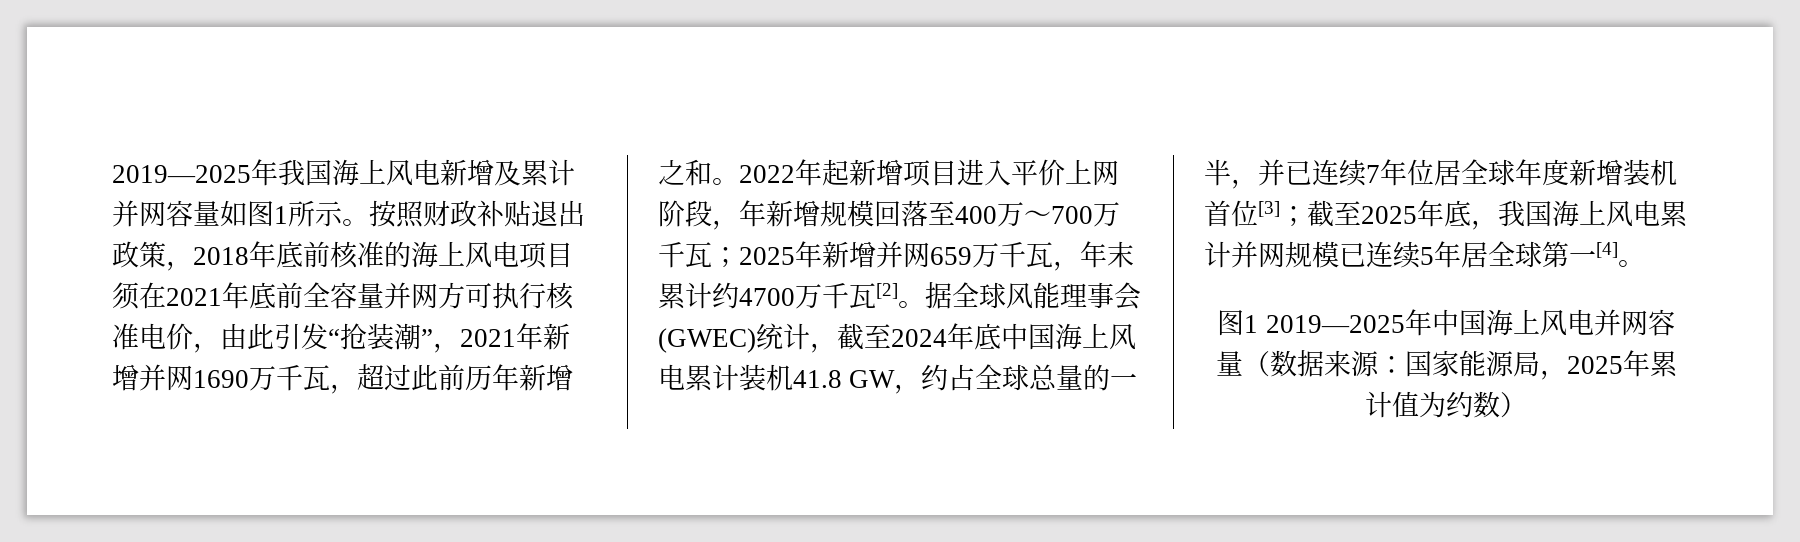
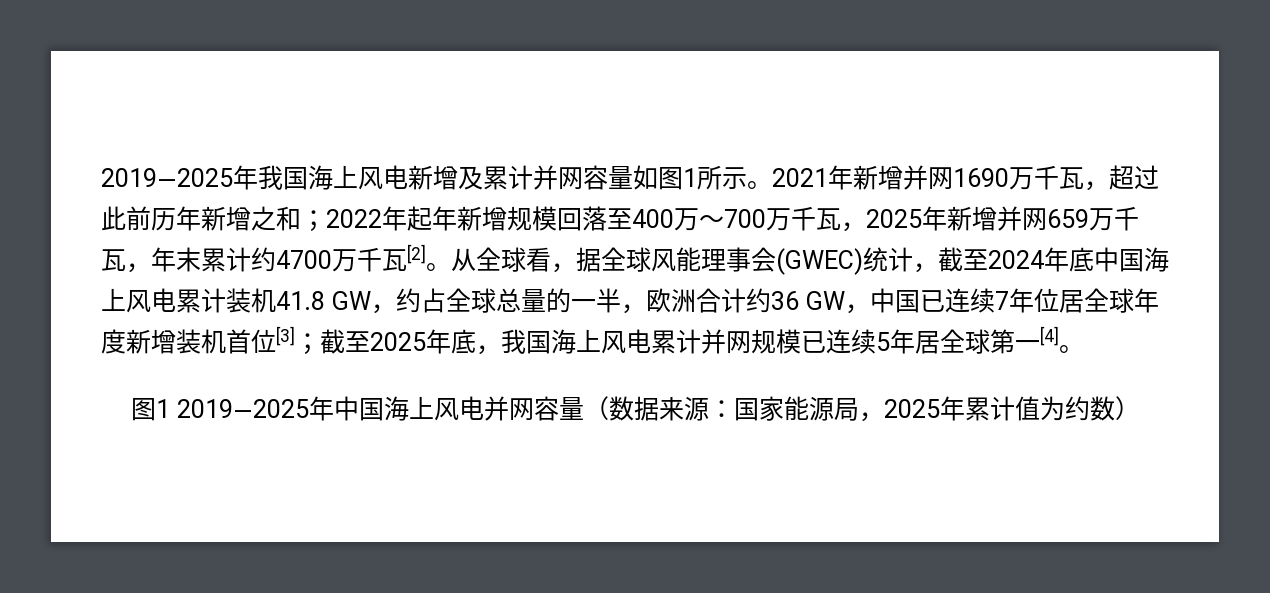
- 按照财政补贴退出政策，2018年底前核准的海上风电项目须在2021年底前全容量并网方可执行核准电价，由此引发“抢装潮”，2021年新增并网1690万千瓦，超过此前历年新增之和。2022年起新增项目进入平价上网阶段，年新增规模回落至400万～700万千瓦；2025年新增并网659万千瓦，年末累计约4700万千瓦[2]。
+ 2021年新增并网1690万千瓦，超过此前历年新增之和；2022年起年新增规模回落至400万～700万千瓦，2025年新增并网659万千瓦，年末累计约4700万千瓦[2]。
- 据全球风能理事会(GWEC)统计，截至2024年底中国海上风电累计装机41.8 GW，约占全球总量的一半，并已连续7年位居全球年度新增装机首位[3]；截至2025年底，我国海上风电累计并网规模已连续5年居全球第一[4]。
+ 从全球看，据全球风能理事会(GWEC)统计，截至2024年底中国海上风电累计装机41.8 GW，约占全球总量的一半，欧洲合计约36 GW，中国已连续7年位居全球年度新增装机首位[3]；截至2025年底，我国海上风电累计并网规模已连续5年居全球第一[4]。

